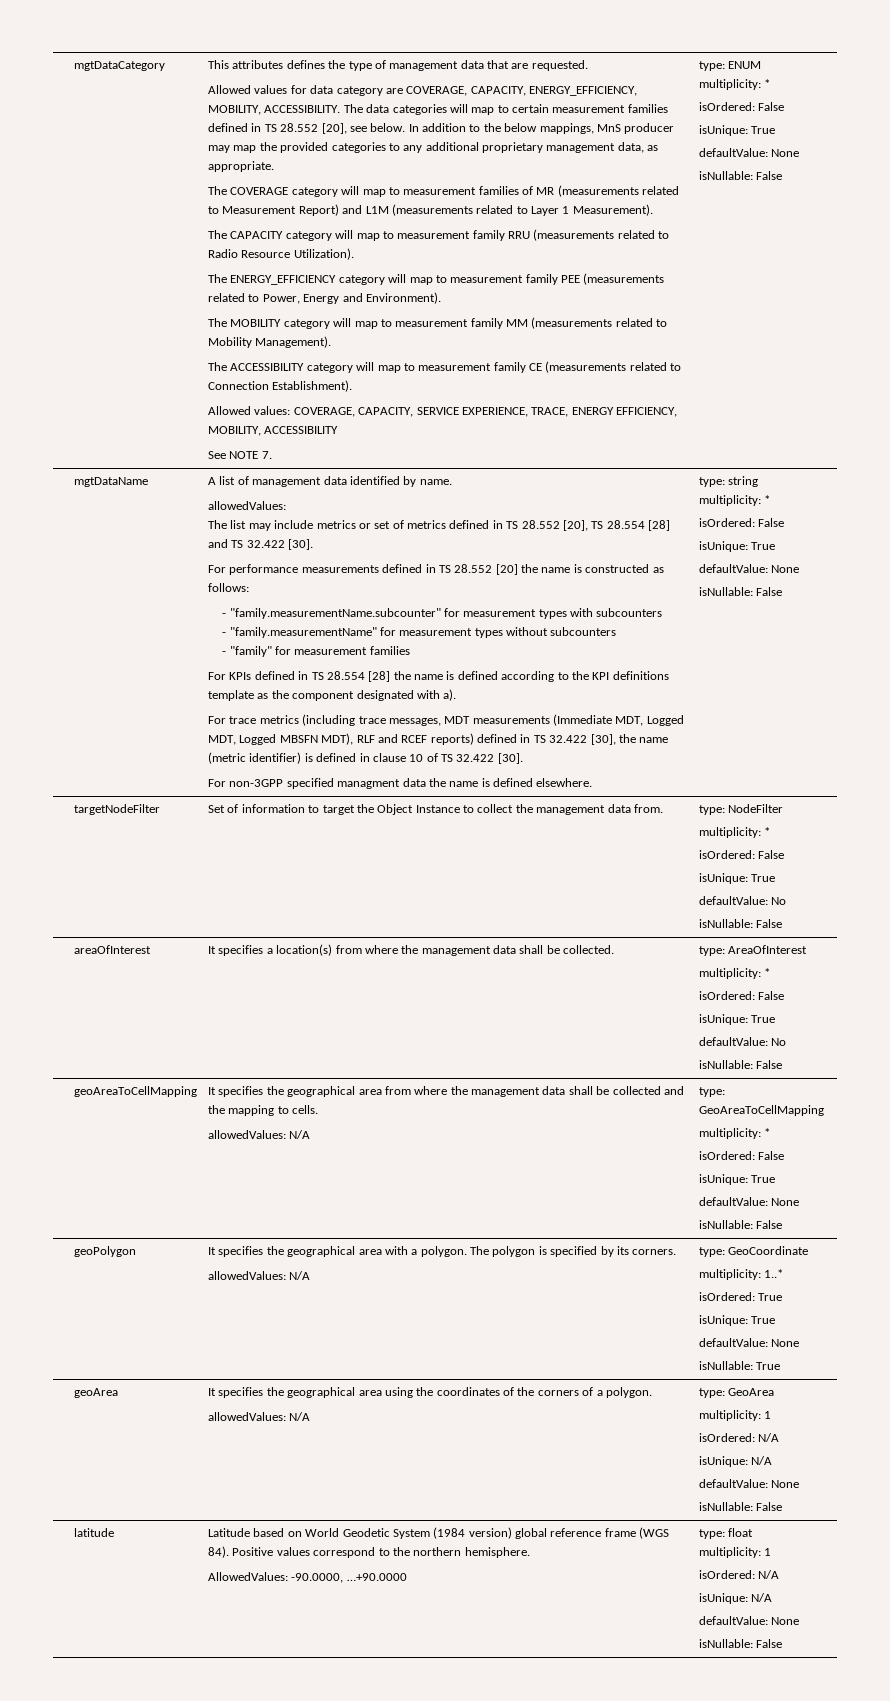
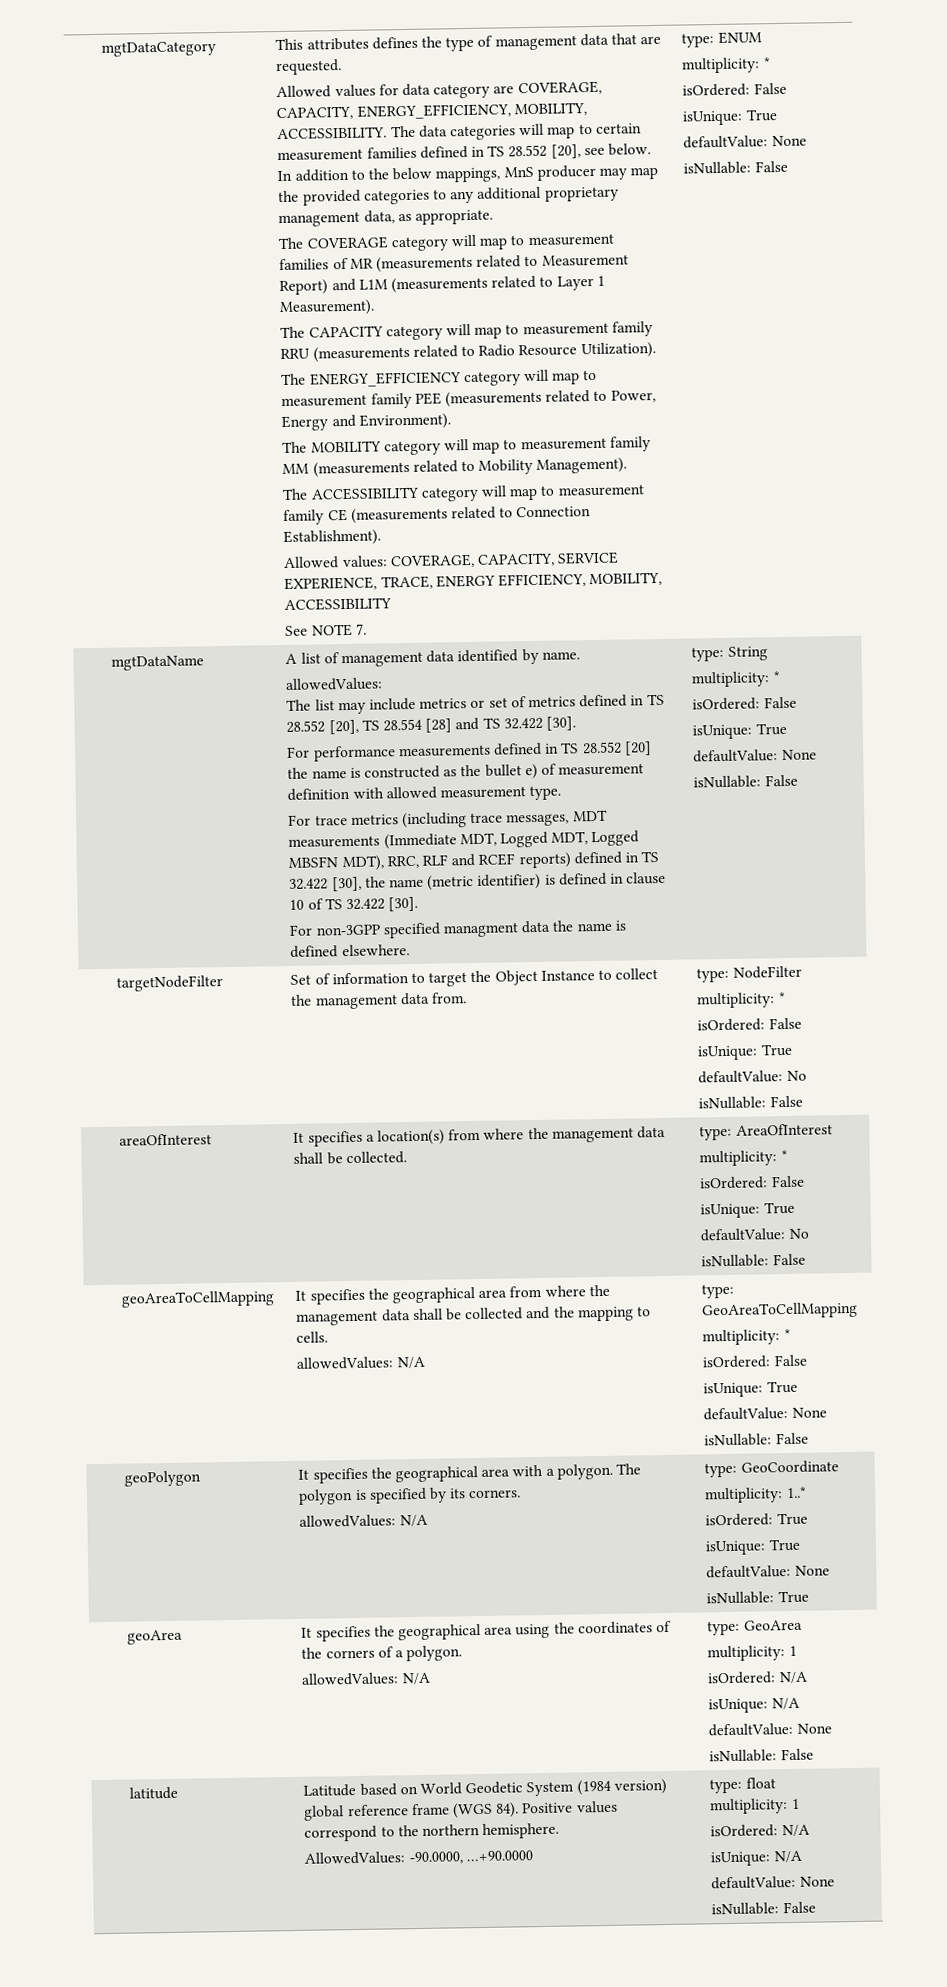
- For performance measurements defined in TS 28.552 [20] the name is constructed as follows:
- - "family.measurementName.subcounter" for measurement types with subcounters
- - "family.measurementName" for measurement types without subcounters
- - "family" for measurement families
- For KPIs defined in TS 28.554 [28] the name is defined according to the KPI definitions template as the component designated with a).
+ For performance measurements defined in TS 28.552 [20] the name is constructed as the bullet e) of measurement definition with allowed measurement type.
- For trace metrics (including trace messages, MDT measurements (Immediate MDT, Logged MDT, Logged MBSFN MDT), RLF and RCEF reports) defined in TS 32.422 [30], the name (metric identifier) is defined in clause 10 of TS 32.422 [30].
+ For trace metrics (including trace messages, MDT measurements (Immediate MDT, Logged MDT, Logged MBSFN MDT), RRC, RLF and RCEF reports) defined in TS 32.422 [30], the name (metric identifier) is defined in clause 10 of TS 32.422 [30].
- type: string
+ type: String

